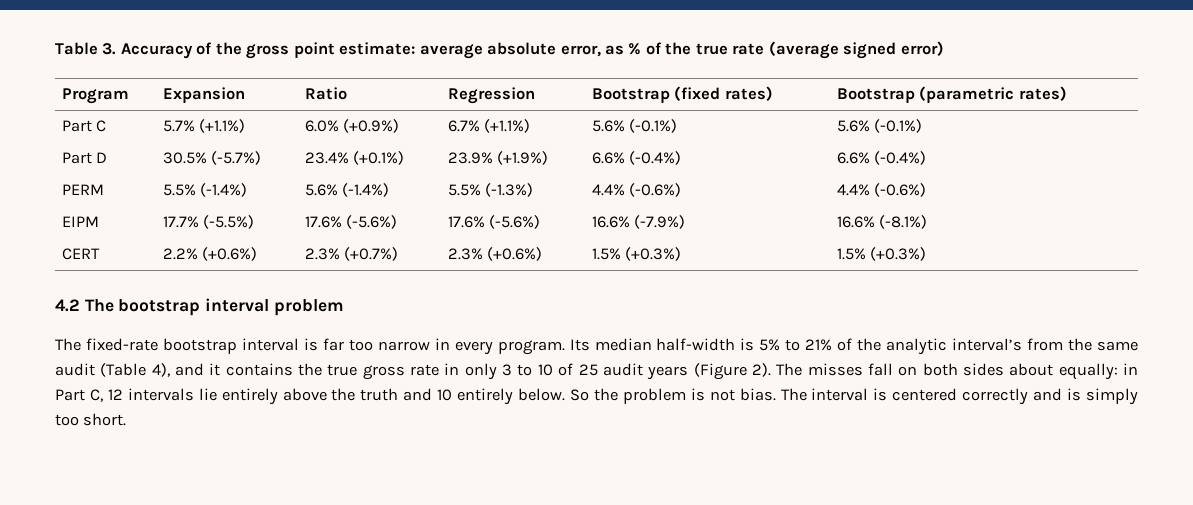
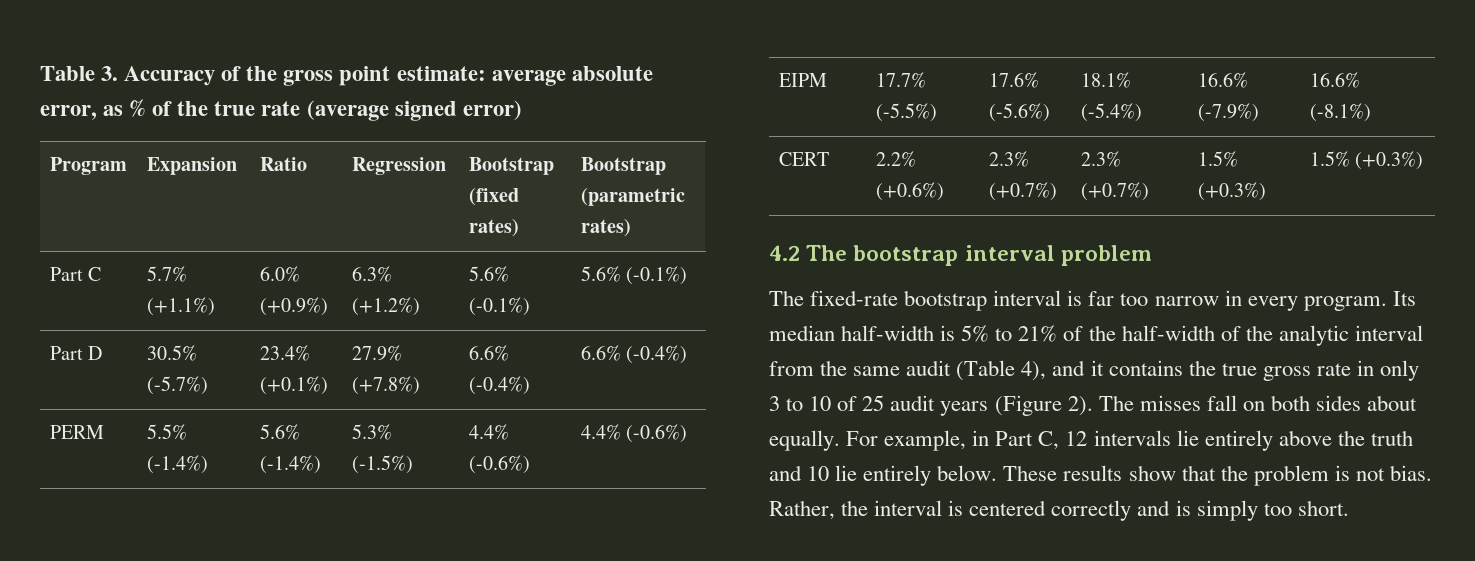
- Part C | 5.7% (+1.1%) | 6.0% (+0.9%) | 6.7% (+1.1%) | 5.6% (-0.1%) | 5.6% (-0.1%)
+ Part C | 5.7% (+1.1%) | 6.0% (+0.9%) | 6.3% (+1.2%) | 5.6% (-0.1%) | 5.6% (-0.1%)
- Part D | 30.5% (-5.7%) | 23.4% (+0.1%) | 23.9% (+1.9%) | 6.6% (-0.4%) | 6.6% (-0.4%)
+ Part D | 30.5% (-5.7%) | 23.4% (+0.1%) | 27.9% (+7.8%) | 6.6% (-0.4%) | 6.6% (-0.4%)
- PERM | 5.5% (-1.4%) | 5.6% (-1.4%) | 5.5% (-1.3%) | 4.4% (-0.6%) | 4.4% (-0.6%)
+ PERM | 5.5% (-1.4%) | 5.6% (-1.4%) | 5.3% (-1.5%) | 4.4% (-0.6%) | 4.4% (-0.6%)
- EIPM | 17.7% (-5.5%) | 17.6% (-5.6%) | 17.6% (-5.6%) | 16.6% (-7.9%) | 16.6% (-8.1%)
+ EIPM | 17.7% (-5.5%) | 17.6% (-5.6%) | 18.1% (-5.4%) | 16.6% (-7.9%) | 16.6% (-8.1%)
- CERT | 2.2% (+0.6%) | 2.3% (+0.7%) | 2.3% (+0.6%) | 1.5% (+0.3%) | 1.5% (+0.3%)
+ CERT | 2.2% (+0.6%) | 2.3% (+0.7%) | 2.3% (+0.7%) | 1.5% (+0.3%) | 1.5% (+0.3%)
- Its median half-width is 5% to 21% of the analytic interval’s from the same audit (Table 4), and it contains the true gross rate in only 3 to 10 of 25 audit years (Figure 2).
+ Its median half-width is 5% to 21% of the half-width of the analytic interval from the same audit (Table 4), and it contains the true gross rate in only 3 to 10 of 25 audit years (Figure 2).
- The misses fall on both sides about equally: in Part C, 12 intervals lie entirely above the truth and 10 entirely below.
+ The misses fall on both sides about equally. For example, in Part C, 12 intervals lie entirely above the truth and 10 lie entirely below.
- So the problem is not bias.
+ These results show that the problem is not bias.
- The interval is centered correctly and is simply too short.
+ Rather, the interval is centered correctly and is simply too short.

